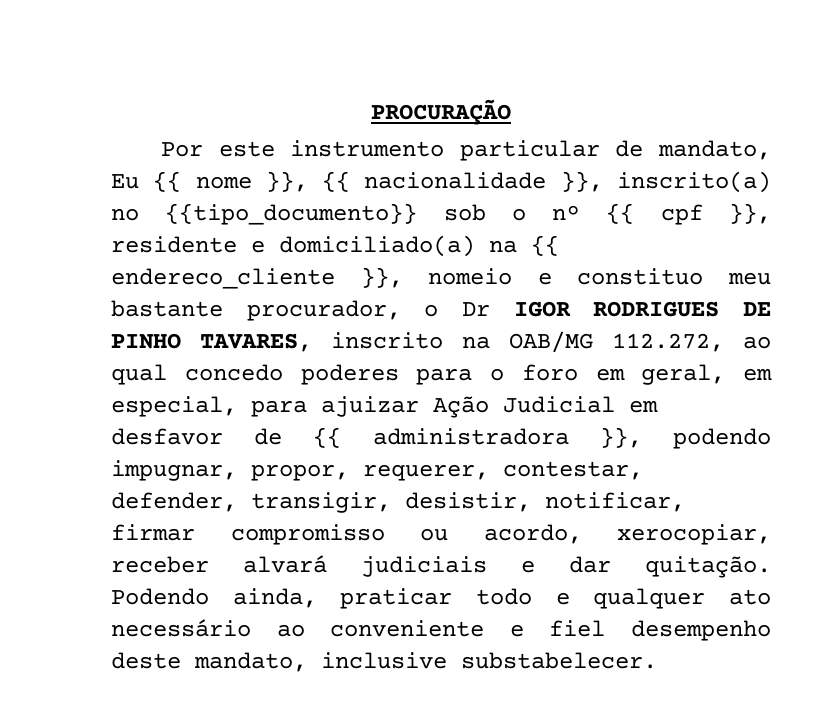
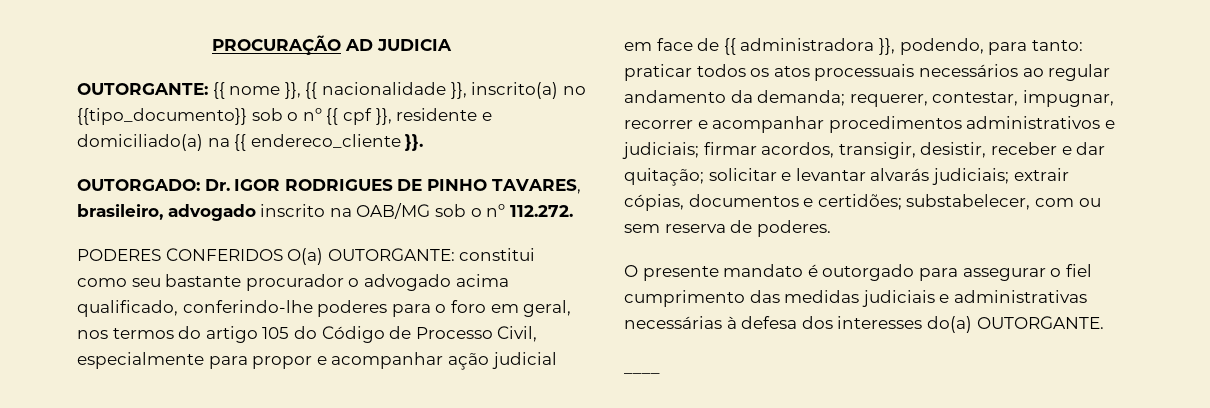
- PROCURAÇÃO
- Por este instrumento particular de mandato, Eu {{ nome }}, {{ nacionalidade }}, inscrito(a) no {{tipo_documento}} sob o nº {{ cpf }}, residente e domiciliado(a) na {{ endereco_cliente }}, nomeio e constituo meu bastante procurador, o Dr IGOR RODRIGUES DE PINHO TAVARES, inscrito na OAB/MG 112.272, ao qual concedo poderes para o foro em geral, em especial, para ajuizar Ação Judicial em desfavor de {{ administradora }}, podendo impugnar, propor, requerer, contestar, defender, transigir, desistir, notificar, firmar compromisso ou acordo, xerocopiar, receber alvará judiciais e dar quitação. Podendo ainda, praticar todo e qualquer ato necessário ao conveniente e fiel desempenho deste mandato, inclusive substabelecer.
+ PROCURAÇÃO AD JUDICIA
+ OUTORGANTE: {{ nome }}, {{ nacionalidade }}, inscrito(a) no {{tipo_documento}} sob o nº {{ cpf }}, residente e domiciliado(a) na {{ endereco_cliente }}.
+ OUTORGADO: Dr. IGOR RODRIGUES DE PINHO TAVARES, brasileiro, advogado inscrito na OAB/MG sob o nº 112.272.
+ PODERES CONFERIDOS O(a) OUTORGANTE: constitui como seu bastante procurador o advogado acima qualificado, conferindo-lhe poderes para o foro em geral, nos termos do artigo 105 do Código de Processo Civil, especialmente para propor e acompanhar ação judicial em face de {{ administradora }}, podendo, para tanto: praticar todos os atos processuais necessários ao regular andamento da demanda; requerer, contestar, impugnar, recorrer e acompanhar procedimentos administrativos e judiciais; firmar acordos, transigir, desistir, receber e dar quitação; solicitar e levantar alvarás judiciais; extrair cópias, documentos e certidões; substabelecer, com ou sem reserva de poderes.
+ O presente mandato é outorgado para assegurar o fiel cumprimento das medidas judiciais e administrativas necessárias à defesa dos interesses do(a) OUTORGANTE.
+ ____

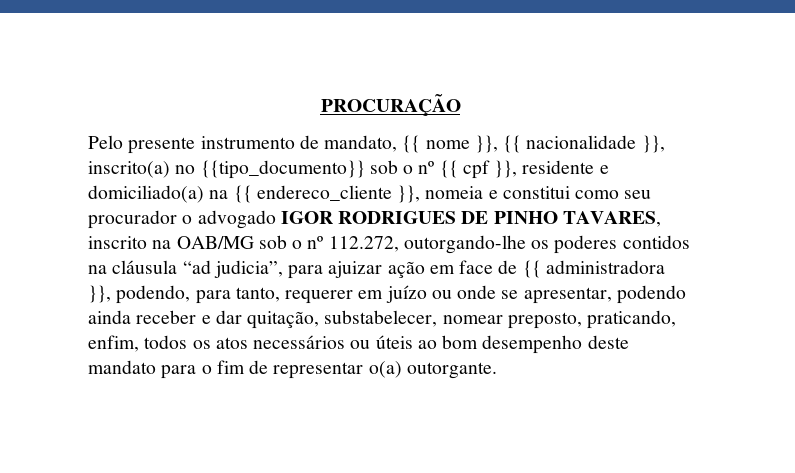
- PROCURAÇÃO AD JUDICIA
- OUTORGANTE: {{ nome }}, {{ nacionalidade }}, inscrito(a) no {{tipo_documento}} sob o nº {{ cpf }}, residente e domiciliado(a) na {{ endereco_cliente }}.
- OUTORGADO: Dr. IGOR RODRIGUES DE PINHO TAVARES, brasileiro, advogado inscrito na OAB/MG sob o nº 112.272.
- PODERES CONFERIDOS O(a) OUTORGANTE: constitui como seu bastante procurador o advogado acima qualificado, conferindo-lhe poderes para o foro em geral, nos termos do artigo 105 do Código de Processo Civil, especialmente para propor e acompanhar ação judicial em face de {{ administradora }}, podendo, para tanto: praticar todos os atos processuais necessários ao regular andamento da demanda; requerer, contestar, impugnar, recorrer e acompanhar procedimentos administrativos e judiciais; firmar acordos, transigir, desistir, receber e dar quitação; solicitar e levantar alvarás judiciais; extrair cópias, documentos e certidões; substabelecer, com ou sem reserva de poderes.
- O presente mandato é outorgado para assegurar o fiel cumprimento das medidas judiciais e administrativas necessárias à defesa dos interesses do(a) OUTORGANTE.
- ____
+ PROCURAÇÃO
+ Pelo presente instrumento de mandato, {{ nome }}, {{ nacionalidade }}, inscrito(a) no {{tipo_documento}} sob o nº {{ cpf }}, residente e domiciliado(a) na {{ endereco_cliente }}, nomeia e constitui como seu procurador o advogado IGOR RODRIGUES DE PINHO TAVARES, inscrito na OAB/MG sob o nº 112.272, outorgando-lhe os poderes contidos na cláusula “ad judicia”, para ajuizar ação em face de {{ administradora }}, podendo, para tanto, requerer em juízo ou onde se apresentar, podendo ainda receber e dar quitação, substabelecer, nomear preposto, praticando, enfim, todos os atos necessários ou úteis ao bom desempenho deste mandato para o fim de representar o(a) outorgante.

